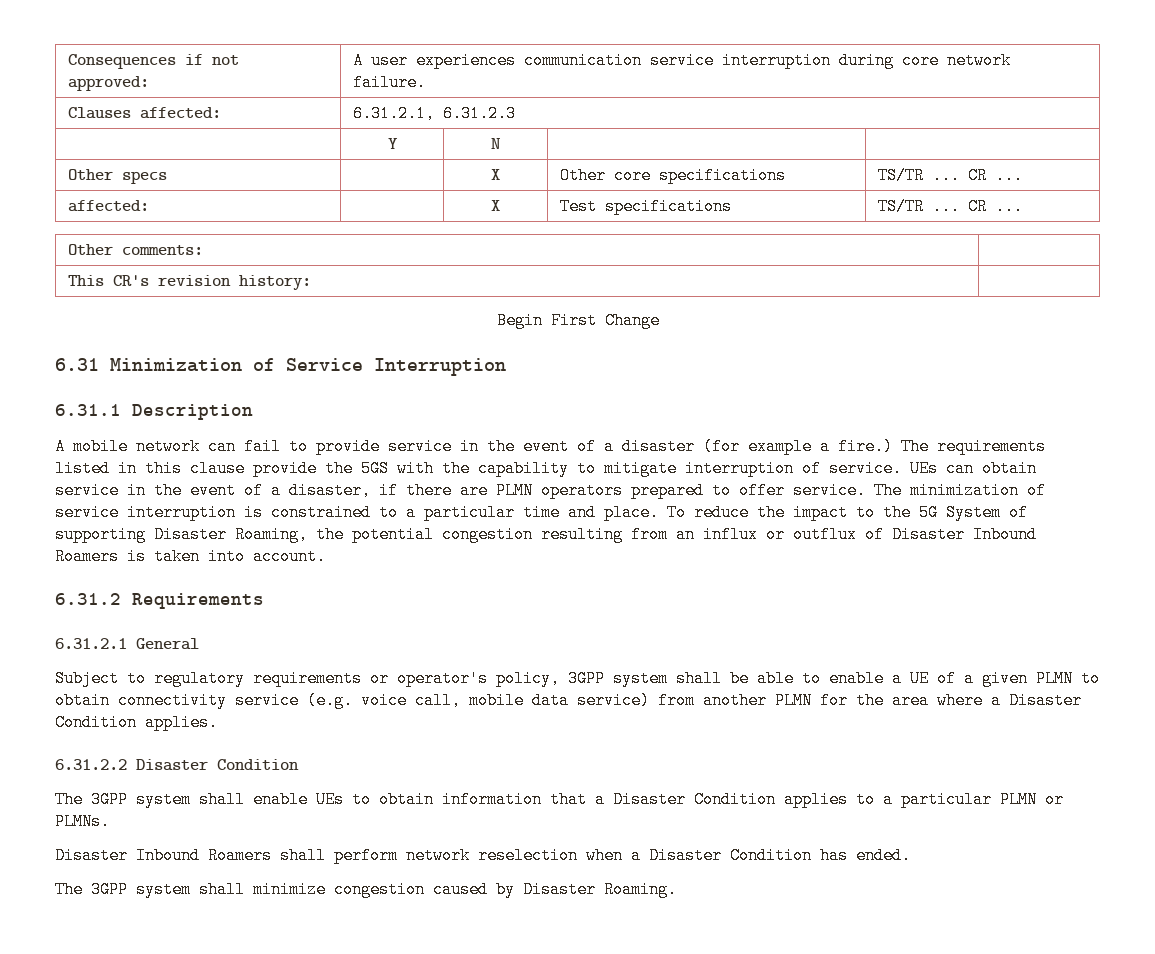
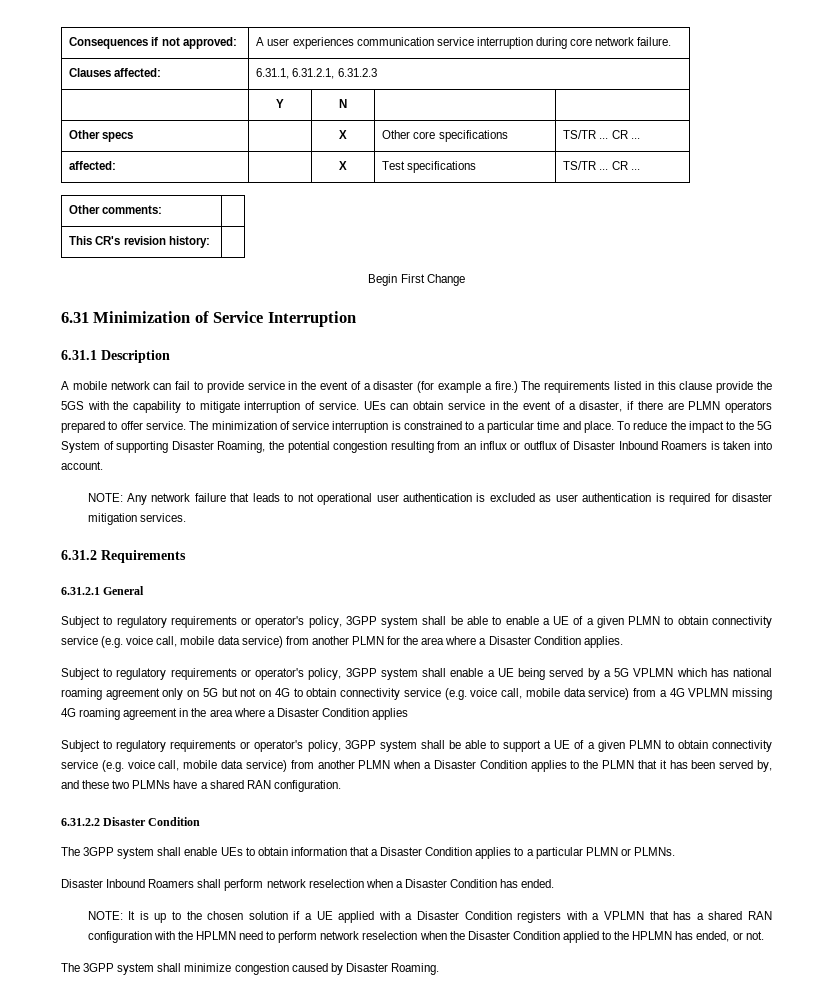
- Clauses affected: | 6.31.2.1, 6.31.2.3
+ Clauses affected: | 6.31.1, 6.31.2.1, 6.31.2.3
+ NOTE: Any network failure that leads to not operational user authentication is excluded as user authentication is required for disaster mitigation services.
+ Subject to regulatory requirements or operator's policy, 3GPP system shall enable a UE being served by a 5G VPLMN which has national roaming agreement only on 5G but not on 4G to obtain connectivity service (e.g. voice call, mobile data service) from a 4G VPLMN missing 4G roaming agreement in the area where a Disaster Condition applies
+ Subject to regulatory requirements or operator's policy, 3GPP system shall be able to support a UE of a given PLMN to obtain connectivity service (e.g. voice call, mobile data service) from another PLMN when a Disaster Condition applies to the PLMN that it has been served by, and these two PLMNs have a shared RAN configuration.
+ NOTE: It is up to the chosen solution if a UE applied with a Disaster Condition registers with a VPLMN that has a shared RAN configuration with the HPLMN need to perform network reselection when the Disaster Condition applied to the HPLMN has ended, or not.

